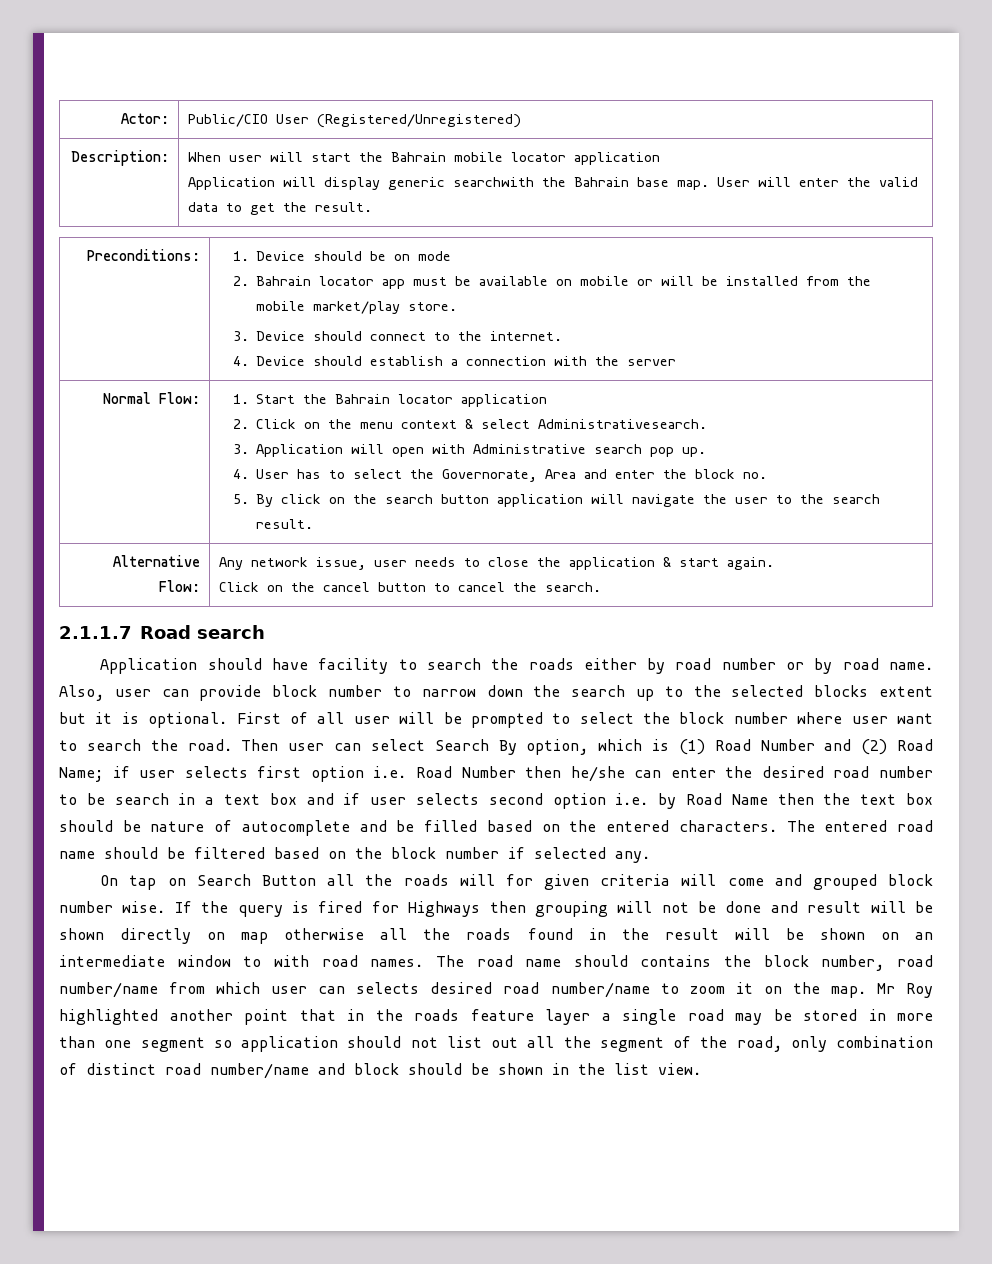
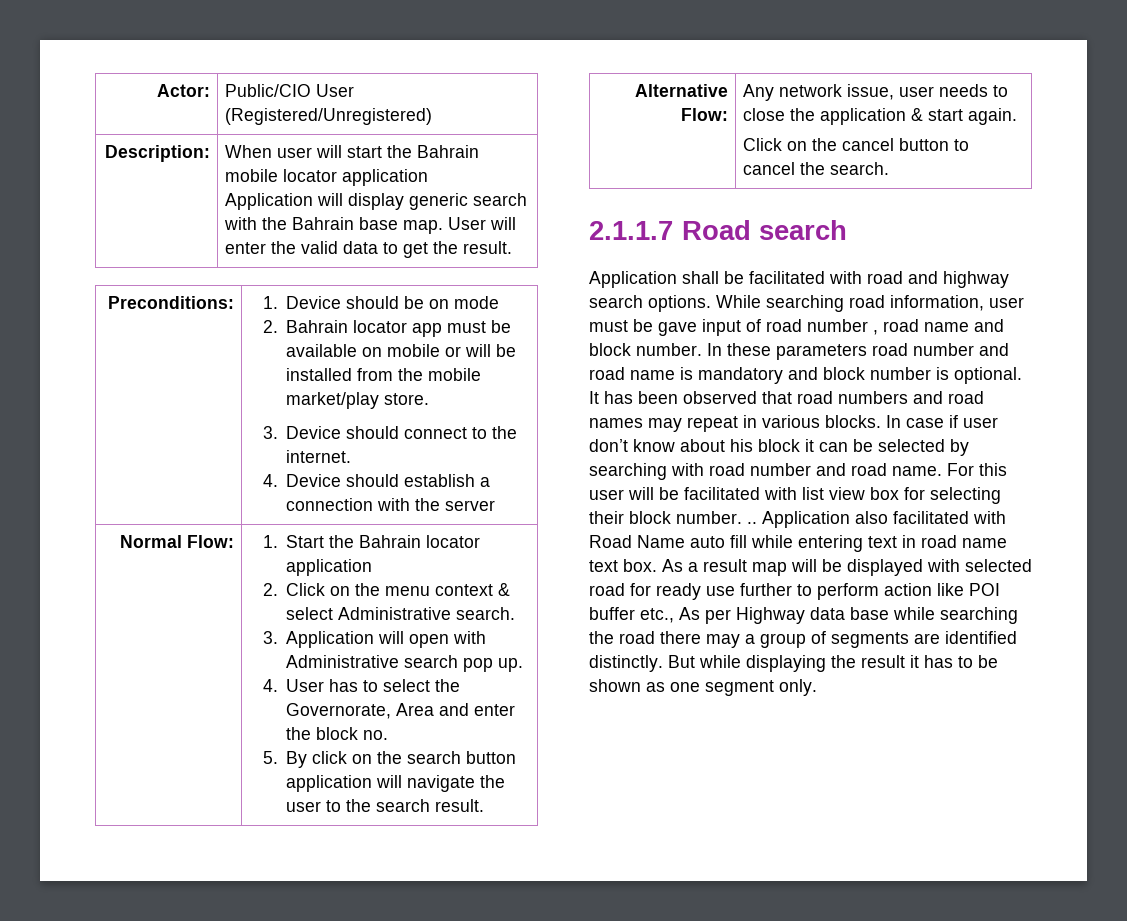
  Description: | When user will start the Bahrain mobile locator application
- Application will display generic searchwith the Bahrain base map. User will enter the valid data to get the result.
+ Application will display generic search with the Bahrain base map. User will enter the valid data to get the result.
- 2. Click on the menu context & select Administrativesearch.
+ 2. Click on the menu context & select Administrative search.
- Application should have facility to search the roads either by road number or by road name. Also, user can provide block number to narrow down the search up to the selected blocks extent but it is optional. First of all user will be prompted to select the block number where user want to search the road. Then user can select Search By option, which is (1) Road Number and (2) Road Name; if user selects first option i.e. Road Number then he/she can enter the desired road number to be search in a text box and if user selects second option i.e. by Road Name then the text box should be nature of autocomplete and be filled based on the entered characters. The entered road name should be filtered based on the block number if selected any.
- On tap on Search Button all the roads will for given criteria will come and grouped block number wise. If the query is fired for Highways then grouping will not be done and result will be shown directly on map otherwise all the roads found in the result will be shown on an intermediate window to with road names. The road name should contains the block number, road number/name from which user can selects desired road number/name to zoom it on the map. Mr Roy highlighted another point that in the roads feature layer a single road may be stored in more than one segment so application should not list out all the segment of the road, only combination of distinct road number/name and block should be shown in the list view.
+ Application shall be facilitated with road and highway search options. While searching road information, user must be gave input of road number , road name and block number. In these parameters road number and road name is mandatory and block number is optional. It has been observed that road numbers and road names may repeat in various blocks. In case if user don’t know about his block it can be selected by searching with road number and road name. For this user will be facilitated with list view box for selecting their block number. .. Application also facilitated with Road Name auto fill while entering text in road name text box. As a result map will be displayed with selected road for ready use further to perform action like POI buffer etc., As per Highway data base while searching the road there may a group of segments are identified distinctly. But while displaying the result it has to be shown as one segment only.

